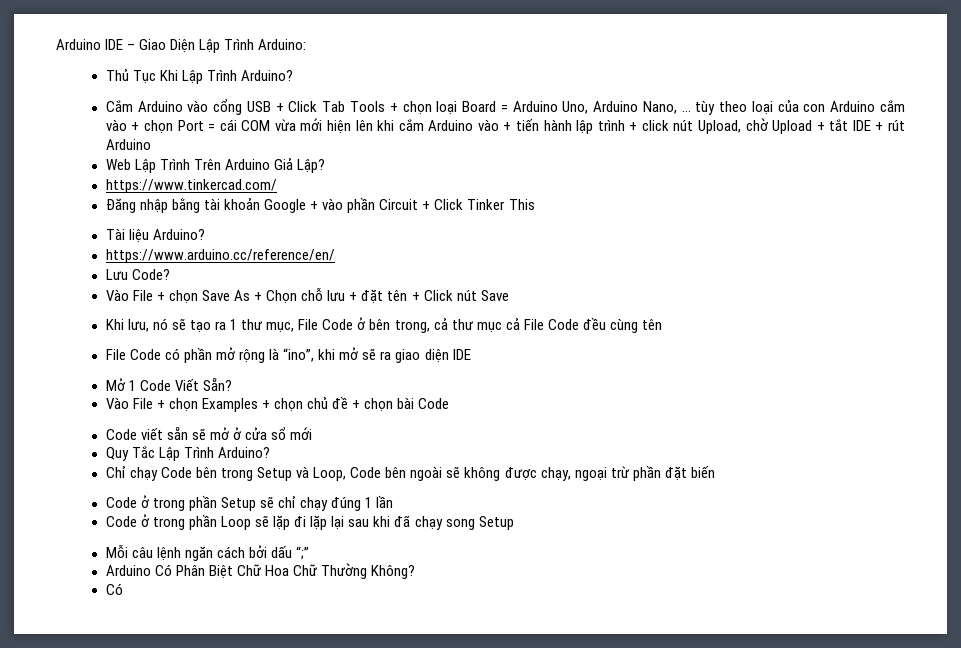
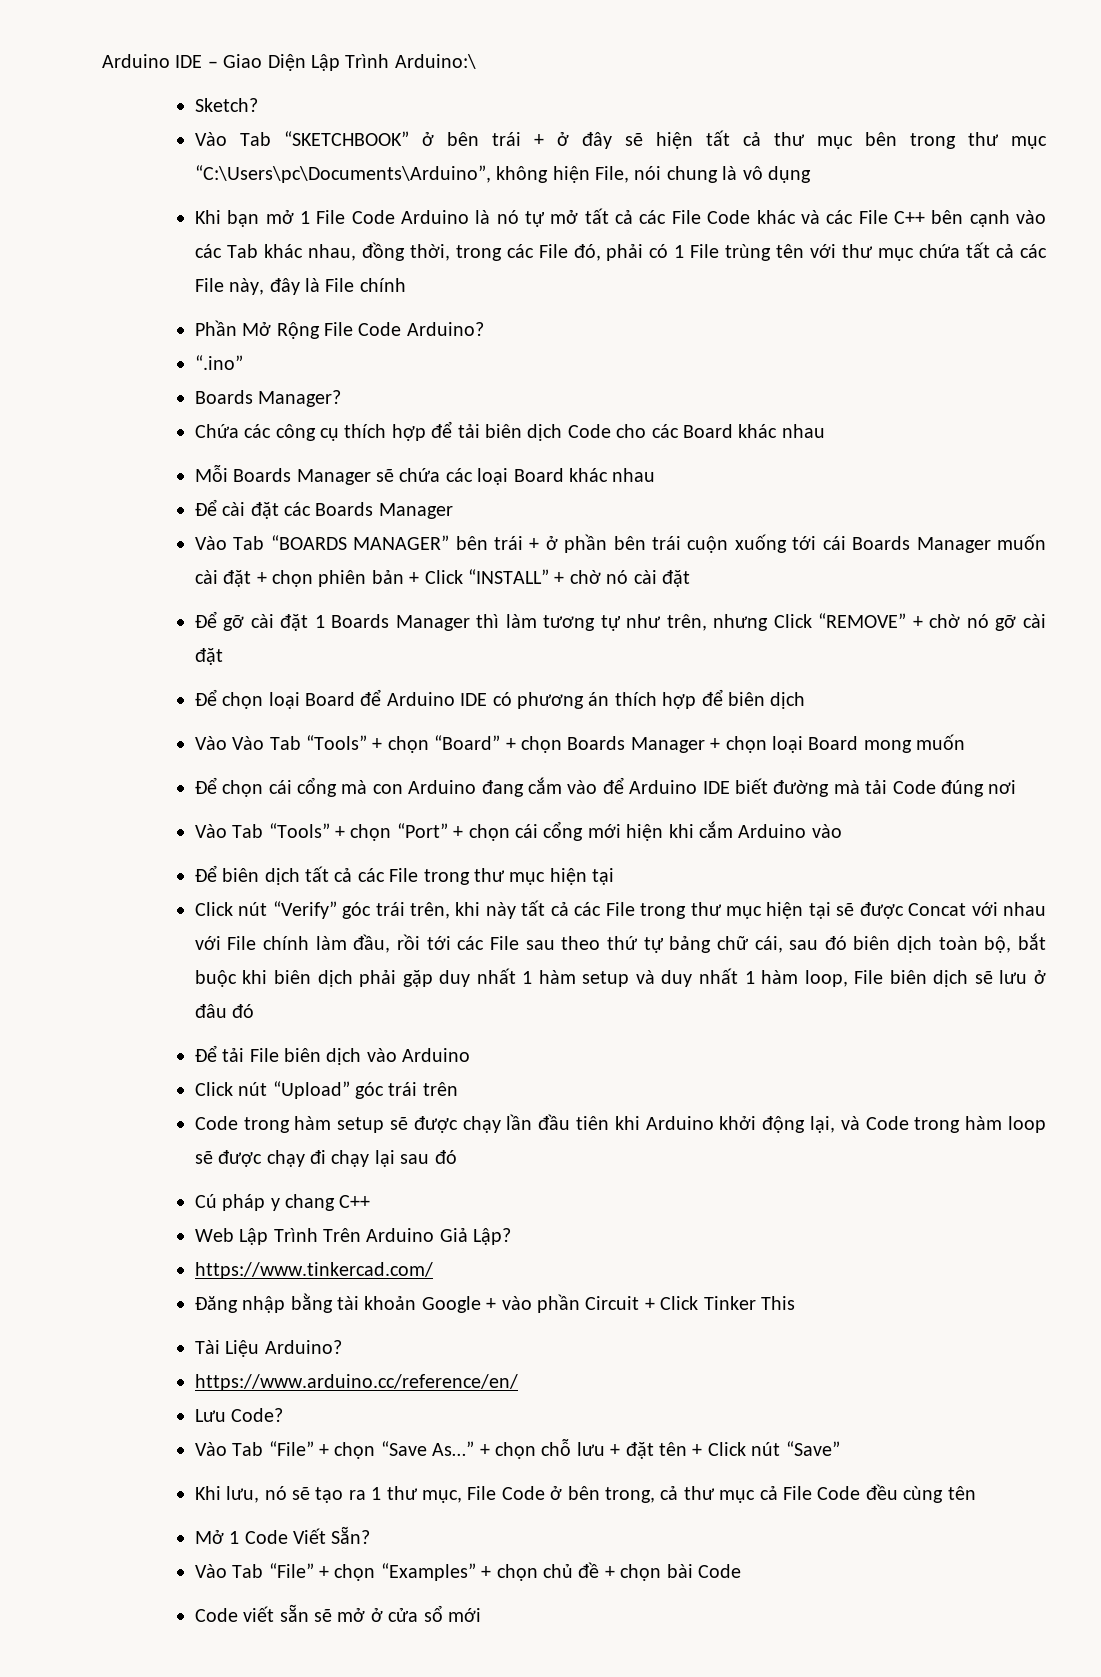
- Arduino IDE – Giao Diện Lập Trình Arduino:
- Thủ Tục Khi Lập Trình Arduino?
- Cắm Arduino vào cổng USB + Click Tab Tools + chọn loại Board = Arduino Uno, Arduino Nano, … tùy theo loại của con Arduino cắm vào + chọn Port = cái COM vừa mới hiện lên khi cắm Arduino vào + tiến hành lập trình + click nút Upload, chờ Upload + tắt IDE + rút Arduino
+ Arduino IDE – Giao Diện Lập Trình Arduino:\
+ Sketch?
+ Vào Tab “SKETCHBOOK” ở bên trái + ở đây sẽ hiện tất cả thư mục bên trong thư mục “C:\Users\pc\Documents\Arduino”, không hiện File, nói chung là vô dụng
+ Khi bạn mở 1 File Code Arduino là nó tự mở tất cả các File Code khác và các File C++ bên cạnh vào các Tab khác nhau, đồng thời, trong các File đó, phải có 1 File trùng tên với thư mục chứa tất cả các File này, đây là File chính
+ Phần Mở Rộng File Code Arduino?
+ “.ino”
+ Boards Manager?
+ Chứa các công cụ thích hợp để tải biên dịch Code cho các Board khác nhau
+ Mỗi Boards Manager sẽ chứa các loại Board khác nhau
+ Để cài đặt các Boards Manager
+ Vào Tab “BOARDS MANAGER” bên trái + ở phần bên trái cuộn xuống tới cái Boards Manager muốn cài đặt + chọn phiên bản + Click “INSTALL” + chờ nó cài đặt
+ Để gỡ cài đặt 1 Boards Manager thì làm tương tự như trên, nhưng Click “REMOVE” + chờ nó gỡ cài đặt
+ Để chọn loại Board để Arduino IDE có phương án thích hợp để biên dịch
+ Vào Vào Tab “Tools” + chọn “Board” + chọn Boards Manager + chọn loại Board mong muốn
+ Để chọn cái cổng mà con Arduino đang cắm vào để Arduino IDE biết đường mà tải Code đúng nơi
+ Vào Tab “Tools” + chọn “Port” + chọn cái cổng mới hiện khi cắm Arduino vào
+ Để biên dịch tất cả các File trong thư mục hiện tại
+ Click nút “Verify” góc trái trên, khi này tất cả các File trong thư mục hiện tại sẽ được Concat với nhau với File chính làm đầu, rồi tới các File sau theo thứ tự bảng chữ cái, sau đó biên dịch toàn bộ, bắt buộc khi biên dịch phải gặp duy nhất 1 hàm setup và duy nhất 1 hàm loop, File biên dịch sẽ lưu ở đâu đó
+ Để tải File biên dịch vào Arduino
+ Click nút “Upload” góc trái trên
+ Code trong hàm setup sẽ được chạy lần đầu tiên khi Arduino khởi động lại, và Code trong hàm loop sẽ được chạy đi chạy lại sau đó
+ Cú pháp y chang C++
- Tài liệu Arduino?
+ Tài Liệu Arduino?
- Vào File + chọn Save As + Chọn chỗ lưu + đặt tên + Click nút Save
+ Vào Tab “File” + chọn “Save As…” + chọn chỗ lưu + đặt tên + Click nút “Save”
- File Code có phần mở rộng là “ino”, khi mở sẽ ra giao diện IDE
- Vào File + chọn Examples + chọn chủ đề + chọn bài Code
+ Vào Tab “File” + chọn “Examples” + chọn chủ đề + chọn bài Code
- Quy Tắc Lập Trình Arduino?
- Chỉ chạy Code bên trong Setup và Loop, Code bên ngoài sẽ không được chạy, ngoại trừ phần đặt biến
- Code ở trong phần Setup sẽ chỉ chạy đúng 1 lần
- Code ở trong phần Loop sẽ lặp đi lặp lại sau khi đã chạy song Setup
- Mỗi câu lệnh ngăn cách bởi dấu “;”
- Arduino Có Phân Biệt Chữ Hoa Chữ Thường Không?
- Có

